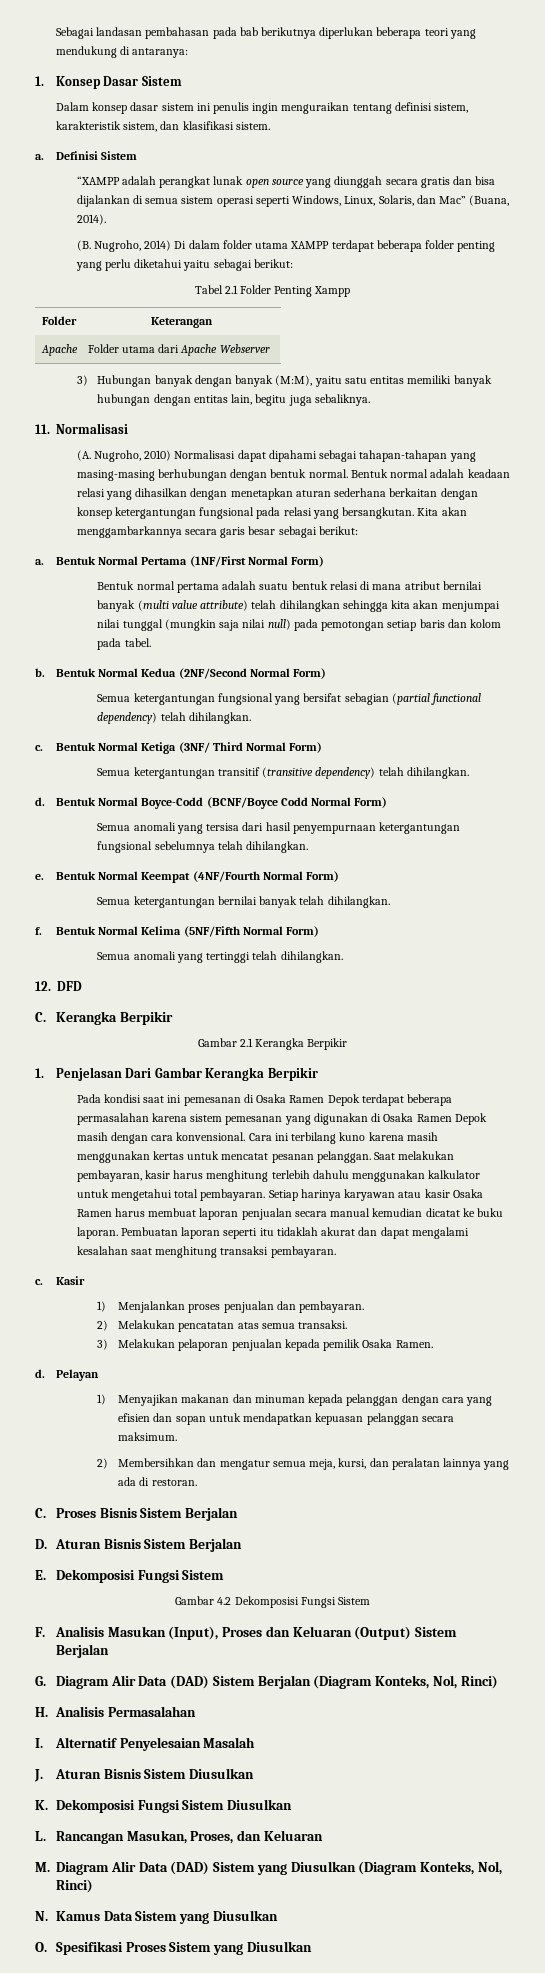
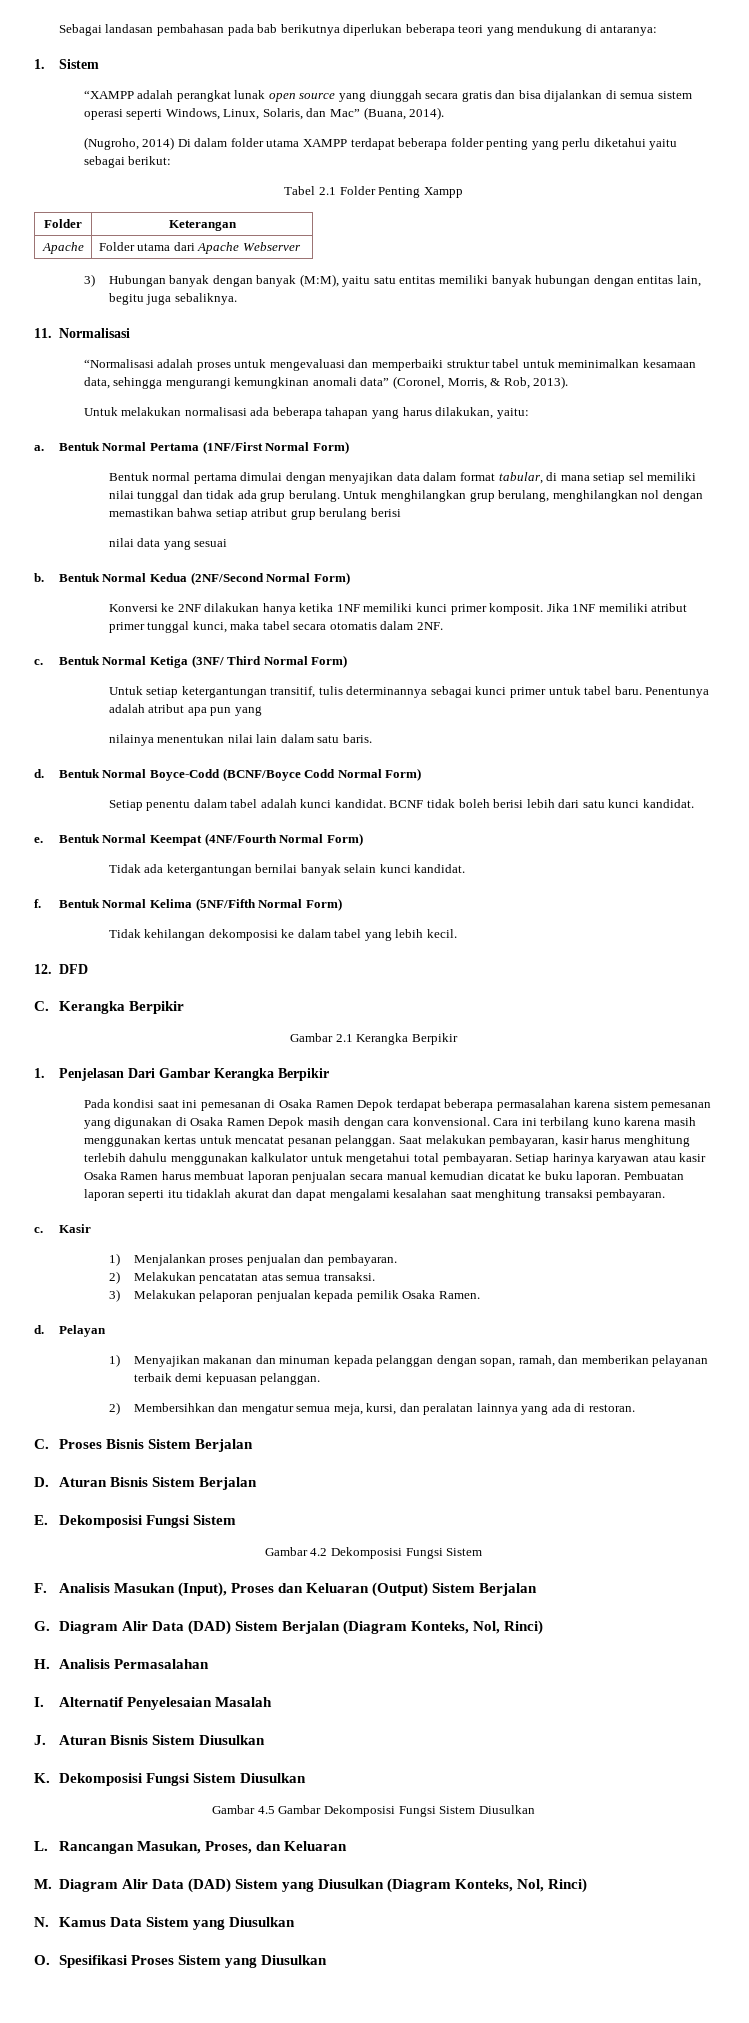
- 1. Konsep Dasar Sistem
- Dalam konsep dasar sistem ini penulis ingin menguraikan tentang definisi sistem, karakteristik sistem, dan klasifikasi sistem.
- a. Definisi Sistem
+ 1. Sistem
- (B. Nugroho, 2014) Di dalam folder utama XAMPP terdapat beberapa folder penting yang perlu diketahui yaitu sebagai berikut:
+ (Nugroho, 2014) Di dalam folder utama XAMPP terdapat beberapa folder penting yang perlu diketahui yaitu sebagai berikut:
- (A. Nugroho, 2010) Normalisasi dapat dipahami sebagai tahapan-tahapan yang masing-masing berhubungan dengan bentuk normal. Bentuk normal adalah keadaan relasi yang dihasilkan dengan menetapkan aturan sederhana berkaitan dengan konsep ketergantungan fungsional pada relasi yang bersangkutan. Kita akan menggambarkannya secara garis besar sebagai berikut:
+ “Normalisasi adalah proses untuk mengevaluasi dan memperbaiki struktur tabel untuk meminimalkan kesamaan data, sehingga mengurangi kemungkinan anomali data” (Coronel, Morris, & Rob, 2013).
+ Untuk melakukan normalisasi ada beberapa tahapan yang harus dilakukan, yaitu:
- Bentuk normal pertama adalah suatu bentuk relasi di mana atribut bernilai banyak (multi value attribute) telah dihilangkan sehingga kita akan menjumpai nilai tunggal (mungkin saja nilai null) pada pemotongan setiap baris dan kolom pada tabel.
+ Bentuk normal pertama dimulai dengan menyajikan data dalam format tabular, di mana setiap sel memiliki nilai tunggal dan tidak ada grup berulang. Untuk menghilangkan grup berulang, menghilangkan nol dengan memastikan bahwa setiap atribut grup berulang berisi
+ nilai data yang sesuai
- Semua ketergantungan fungsional yang bersifat sebagian (partial functional dependency) telah dihilangkan.
+ Konversi ke 2NF dilakukan hanya ketika 1NF memiliki kunci primer komposit. Jika 1NF memiliki atribut primer tunggal kunci, maka tabel secara otomatis dalam 2NF.
- Semua ketergantungan transitif (transitive dependency) telah dihilangkan.
+ Untuk setiap ketergantungan transitif, tulis determinannya sebagai kunci primer untuk tabel baru. Penentunya adalah atribut apa pun yang
+ nilainya menentukan nilai lain dalam satu baris.
- Semua anomali yang tersisa dari hasil penyempurnaan ketergantungan fungsional sebelumnya telah dihilangkan.
+ Setiap penentu dalam tabel adalah kunci kandidat. BCNF tidak boleh berisi lebih dari satu kunci kandidat.
- Semua ketergantungan bernilai banyak telah dihilangkan.
+ Tidak ada ketergantungan bernilai banyak selain kunci kandidat.
- Semua anomali yang tertinggi telah dihilangkan.
+ Tidak kehilangan dekomposisi ke dalam tabel yang lebih kecil.
- 1) Menyajikan makanan dan minuman kepada pelanggan dengan cara yang efisien dan sopan untuk mendapatkan kepuasan pelanggan secara maksimum.
+ 1) Menyajikan makanan dan minuman kepada pelanggan dengan sopan, ramah, dan memberikan pelayanan terbaik demi kepuasan pelanggan.
+ Gambar 4.5 Gambar Dekomposisi Fungsi Sistem Diusulkan

